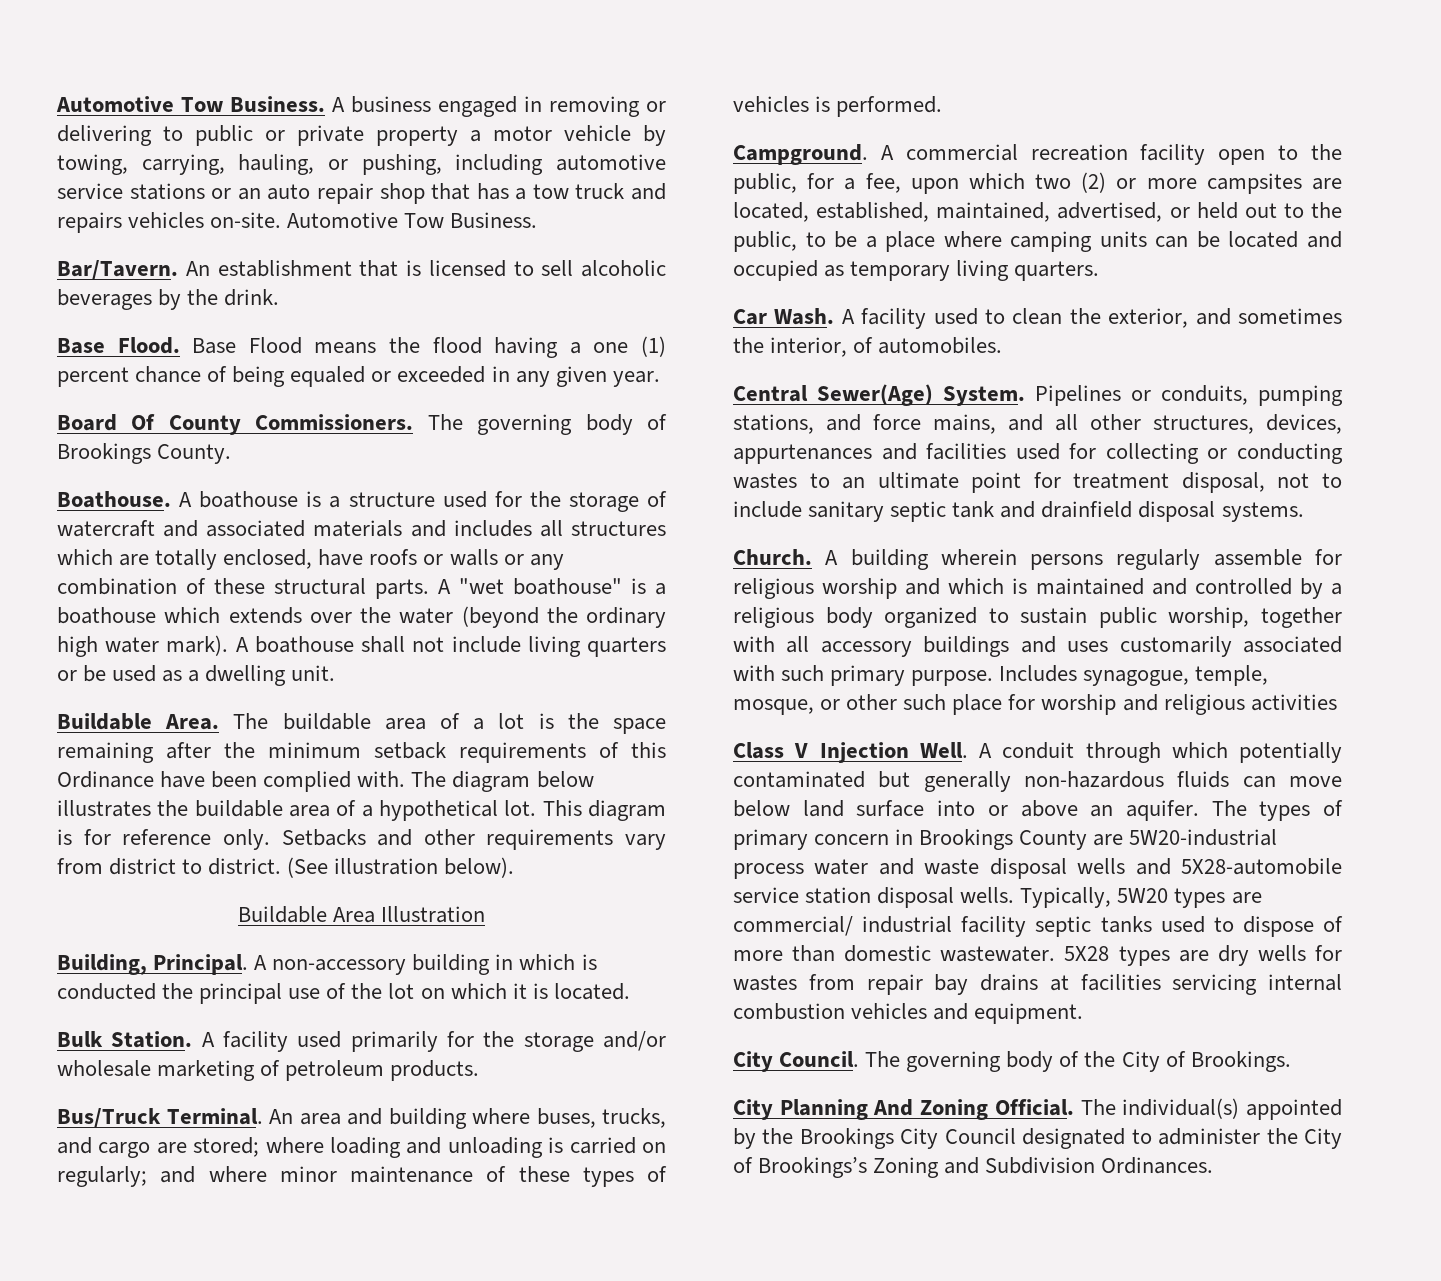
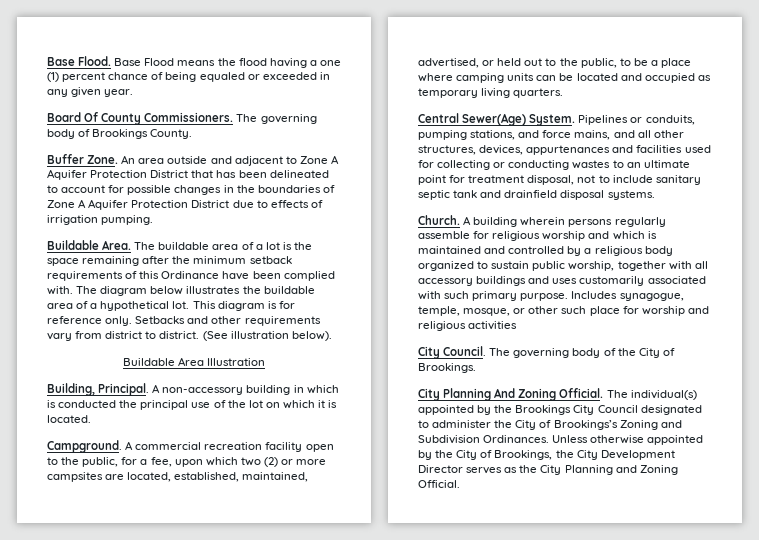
- Automotive Tow Business. A business engaged in removing or delivering to public or private property a motor vehicle by towing, carrying, hauling, or pushing, including automotive service stations or an auto repair shop that has a tow truck and repairs vehicles on-site. Automotive Tow Business.
- Bar/Tavern. An establishment that is licensed to sell alcoholic beverages by the drink.
- Boathouse. A boathouse is a structure used for the storage of watercraft and associated materials and includes all structures which are totally enclosed, have roofs or walls or any combination of these structural parts. A "wet boathouse" is a boathouse which extends over the water (beyond the ordinary high water mark). A boathouse shall not include living quarters or be used as a dwelling unit.
+ Buffer Zone. An area outside and adjacent to Zone A Aquifer Protection District that has been delineated to account for possible changes in the boundaries of Zone A Aquifer Protection District due to effects of irrigation pumping.
- Bulk Station. A facility used primarily for the storage and/or wholesale marketing of petroleum products.
- Bus/Truck Terminal. An area and building where buses, trucks, and cargo are stored; where loading and unloading is carried on regularly; and where minor maintenance of these types of vehicles is performed.
- Car Wash. A facility used to clean the exterior, and sometimes the interior, of automobiles.
- Class V Injection Well. A conduit through which potentially contaminated but generally non-hazardous fluids can move below land surface into or above an aquifer. The types of primary concern in Brookings County are 5W20-industrial process water and waste disposal wells and 5X28-automobile service station disposal wells. Typically, 5W20 types are commercial/ industrial facility septic tanks used to dispose of more than domestic wastewater. 5X28 types are dry wells for wastes from repair bay drains at facilities servicing internal combustion vehicles and equipment.
+ Unless otherwise appointed by the City of Brookings, the City Development Director serves as the City Planning and Zoning Official.

